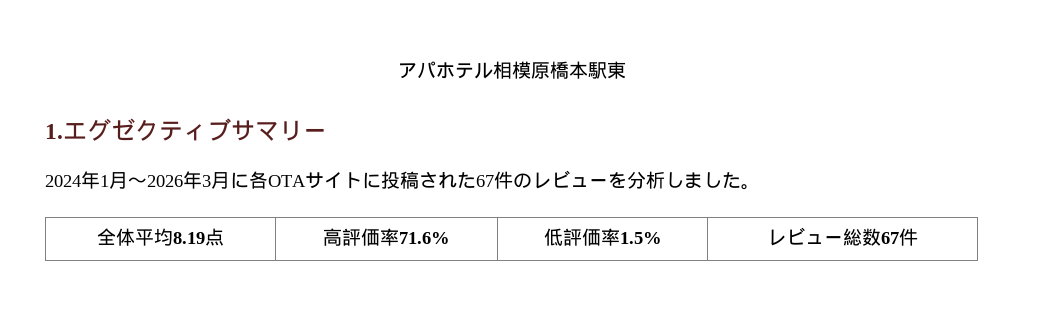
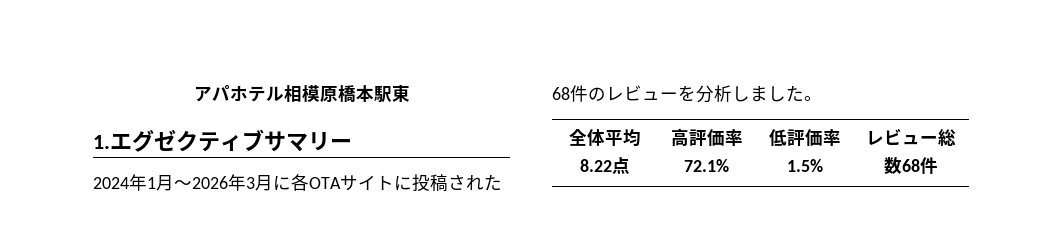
- 2024年1月〜2026年3月に各OTAサイトに投稿された67件のレビューを分析しました。
+ 2024年1月〜2026年3月に各OTAサイトに投稿された68件のレビューを分析しました。
- 全体平均8.19点 | 高評価率71.6% | 低評価率1.5% | レビュー総数67件
+ 全体平均8.22点 | 高評価率72.1% | 低評価率1.5% | レビュー総数68件

